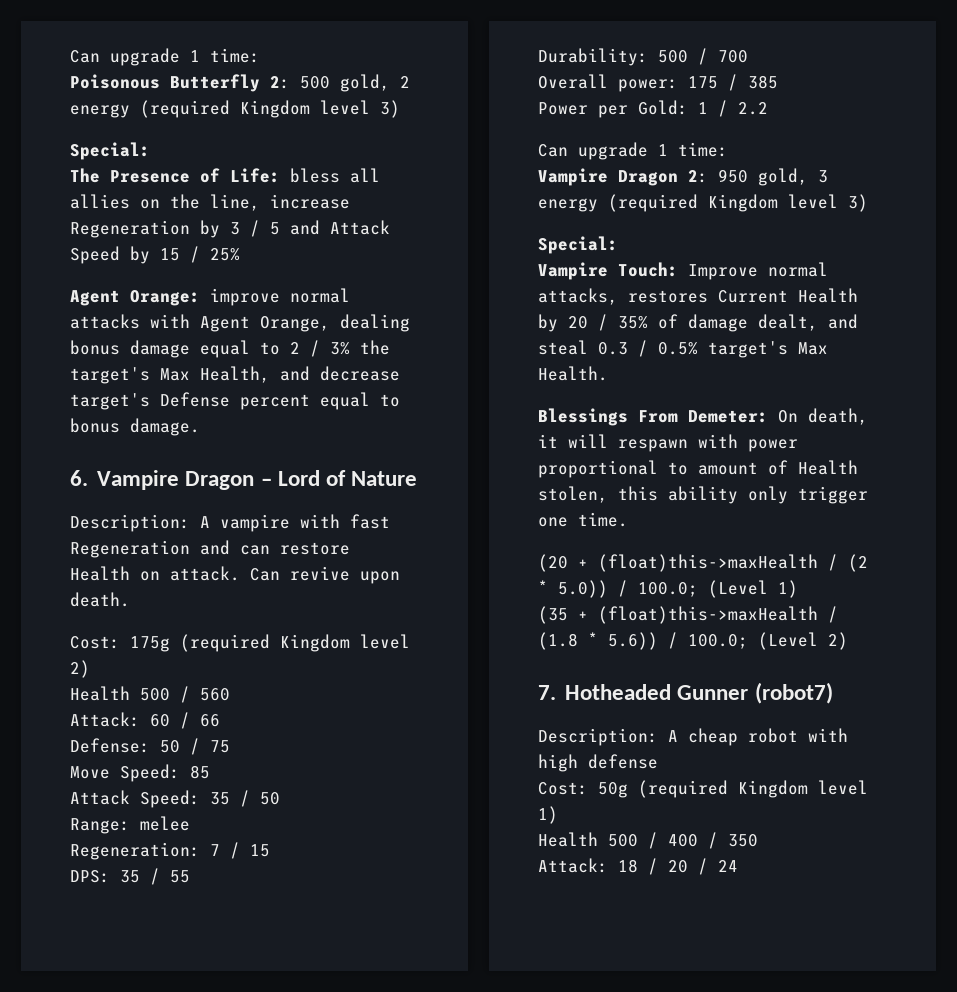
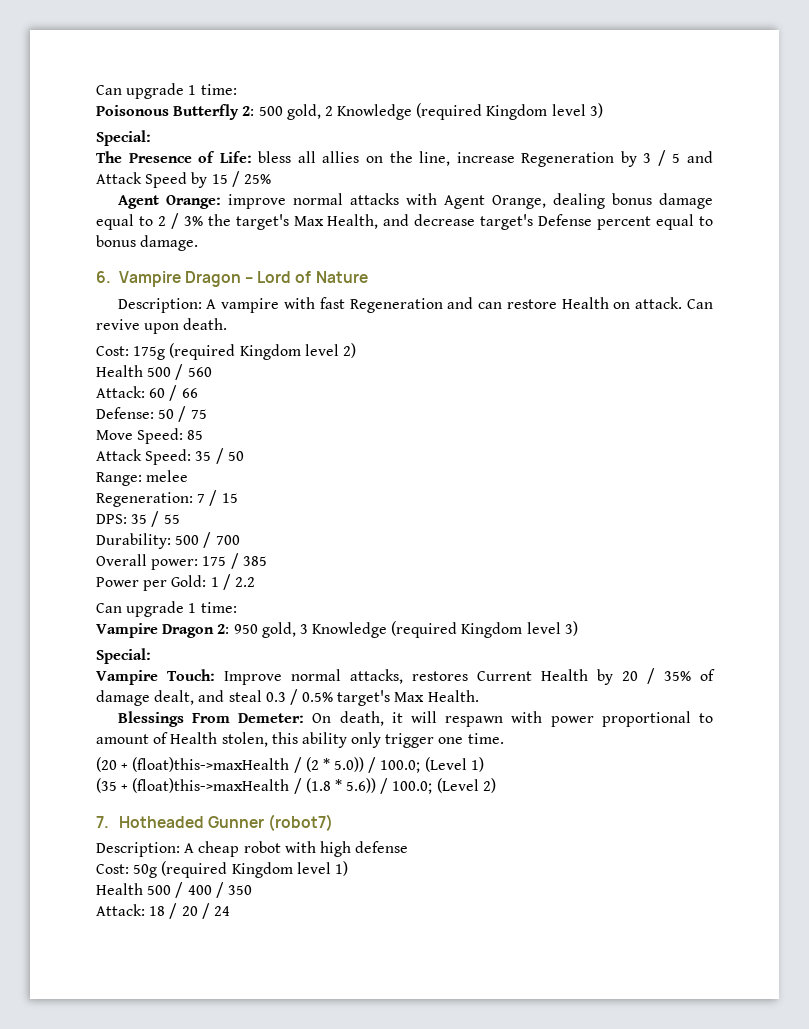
- Poisonous Butterfly 2: 500 gold, 2 energy (required Kingdom level 3)
+ Poisonous Butterfly 2: 500 gold, 2 Knowledge (required Kingdom level 3)
- Vampire Dragon 2: 950 gold, 3 energy (required Kingdom level 3)
+ Vampire Dragon 2: 950 gold, 3 Knowledge (required Kingdom level 3)

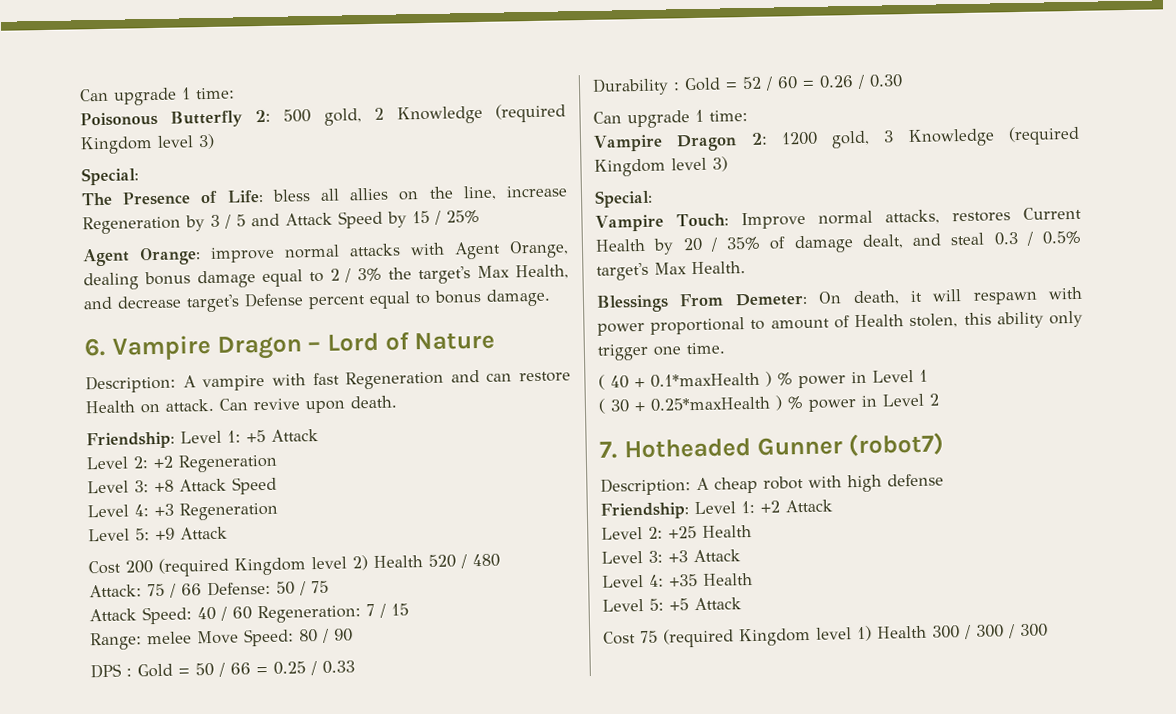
- Cost: 175g (required Kingdom level 2)
- Health 500 / 560
- Attack: 60 / 66
- Defense: 50 / 75
+ Friendship: Level 1: +5 Attack
+ Level 2: +2 Regeneration
+ Level 3: +8 Attack Speed
+ Level 4: +3 Regeneration
+ Level 5: +9 Attack
+ Cost 200 (required Kingdom level 2) Health 520 / 480
+ Attack: 75 / 66 Defense: 50 / 75
- Move Speed: 85
- Attack Speed: 35 / 50
- Range: melee
- Regeneration: 7 / 15
+ Attack Speed: 40 / 60 Regeneration: 7 / 15
- DPS: 35 / 55
- Durability: 500 / 700
- Overall power: 175 / 385
- Power per Gold: 1 / 2.2
+ Range: melee Move Speed: 80 / 90
+ DPS : Gold = 50 / 66 = 0.25 / 0.33
+ Durability : Gold = 52 / 60 = 0.26 / 0.30
- Vampire Dragon 2: 950 gold, 3 Knowledge (required Kingdom level 3)
+ Vampire Dragon 2: 1200 gold, 3 Knowledge (required Kingdom level 3)
- (20 + (float)this->maxHealth / (2 * 5.0)) / 100.0; (Level 1)
- (35 + (float)this->maxHealth / (1.8 * 5.6)) / 100.0; (Level 2)
+ ( 40 + 0.1*maxHealth ) % power in Level 1
+ ( 30 + 0.25*maxHealth ) % power in Level 2
- Cost: 50g (required Kingdom level 1)
- Health 500 / 400 / 350
- Attack: 18 / 20 / 24
+ Friendship: Level 1: +2 Attack
+ Level 2: +25 Health
+ Level 3: +3 Attack
+ Level 4: +35 Health
+ Level 5: +5 Attack
+ Cost 75 (required Kingdom level 1) Health 300 / 300 / 300

